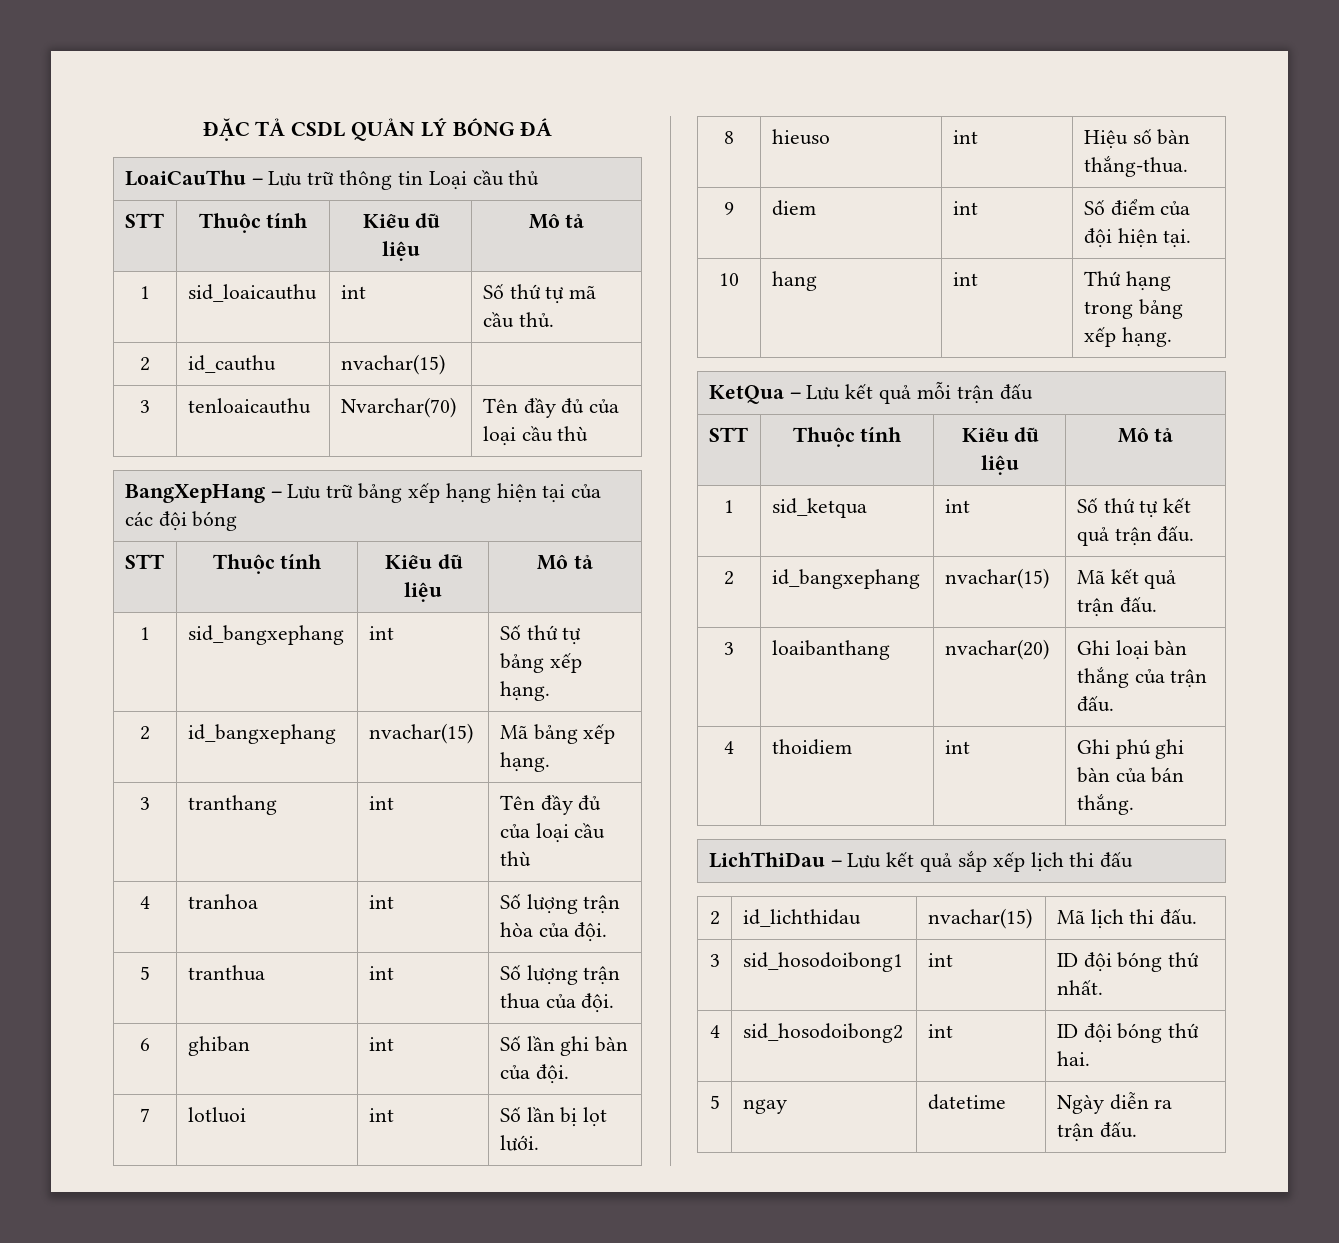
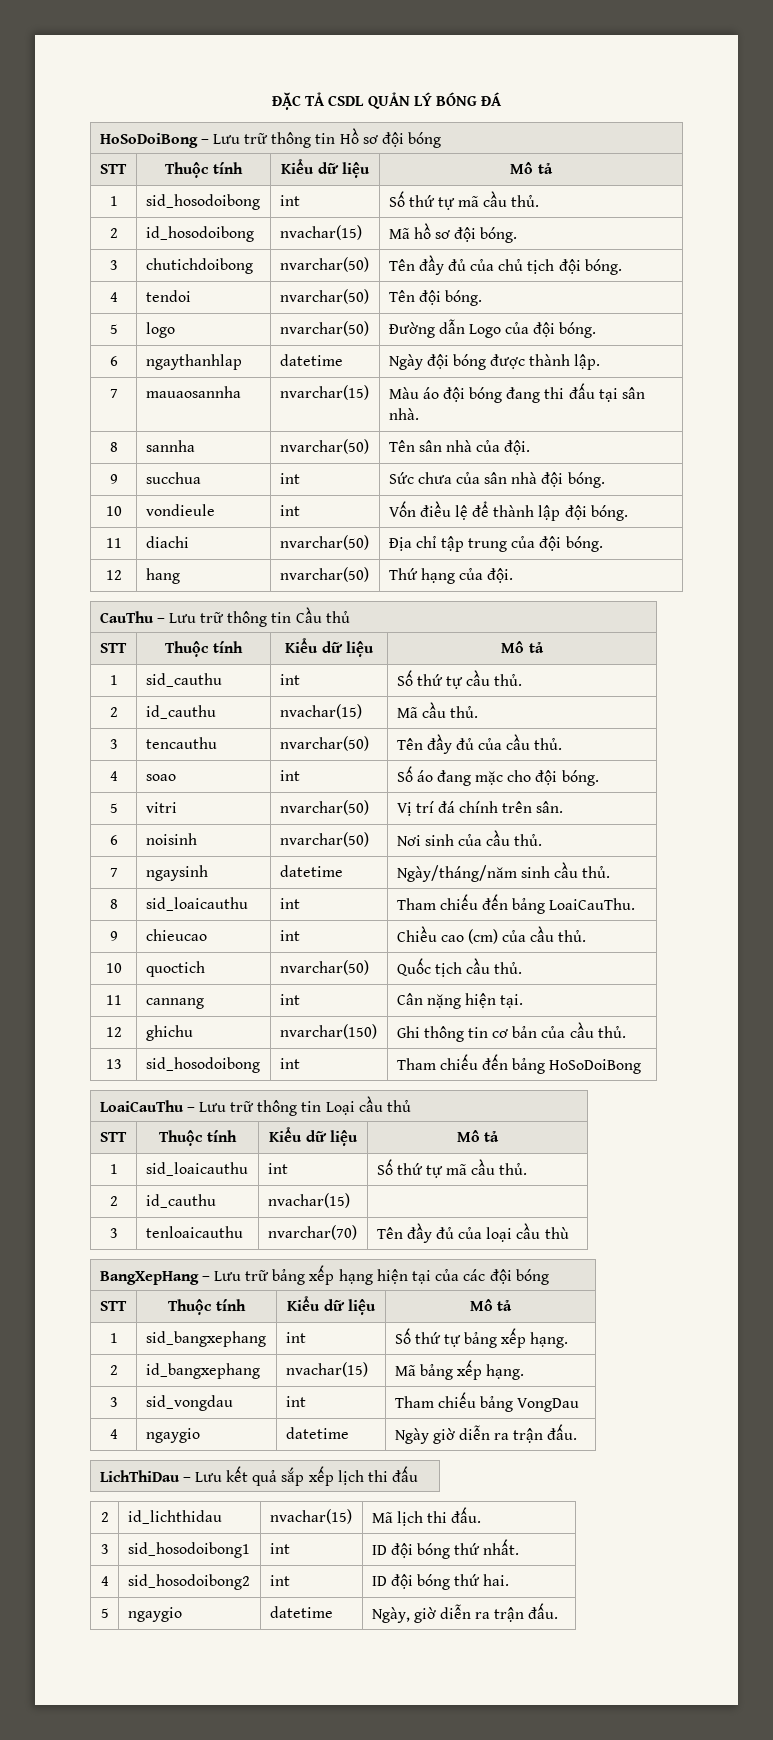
+ HoSoDoiBong – Lưu trữ thông tin Hồ sơ đội bóng
+ STT | Thuộc tính | Kiểu dữ liệu | Mô tả
+ 1 | sid_hosodoibong | int | Số thứ tự mã cầu thủ.
+ 2 | id_hosodoibong | nvachar(15) | Mã hồ sơ đội bóng.
+ 3 | chutichdoibong | nvarchar(50) | Tên đầy đủ của chủ tịch đội bóng.
+ 4 | tendoi | nvarchar(50) | Tên đội bóng.
+ 5 | logo | nvarchar(50) | Đường dẫn Logo của đội bóng.
+ 6 | ngaythanhlap | datetime | Ngày đội bóng được thành lập.
+ 7 | mauaosannha | nvarchar(15) | Màu áo đội bóng đang thi đấu tại sân nhà.
+ 8 | sannha | nvarchar(50) | Tên sân nhà của đội.
+ 9 | succhua | int | Sức chưa của sân nhà đội bóng.
+ 10 | vondieule | int | Vốn điều lệ để thành lập đội bóng.
+ 11 | diachi | nvarchar(50) | Địa chỉ tập trung của đội bóng.
+ 12 | hang | nvarchar(50) | Thứ hạng của đội.
+ CauThu – Lưu trữ thông tin Cầu thủ
+ STT | Thuộc tính | Kiểu dữ liệu | Mô tả
+ 1 | sid_cauthu | int | Số thứ tự cầu thủ.
+ 2 | id_cauthu | nvachar(15) | Mã cầu thủ.
+ 3 | tencauthu | nvarchar(50) | Tên đầy đủ của cầu thủ.
+ 4 | soao | int | Số áo đang mặc cho đội bóng.
+ 5 | vitri | nvarchar(50) | Vị trí đá chính trên sân.
+ 6 | noisinh | nvarchar(50) | Nơi sinh của cầu thủ.
+ 7 | ngaysinh | datetime | Ngày/tháng/năm sinh cầu thủ.
+ 8 | sid_loaicauthu | int | Tham chiếu đến bảng LoaiCauThu.
+ 9 | chieucao | int | Chiều cao (cm) của cầu thủ.
+ 10 | quoctich | nvarchar(50) | Quốc tịch cầu thủ.
+ 11 | cannang | int | Cân nặng hiện tại.
+ 12 | ghichu | nvarchar(150) | Ghi thông tin cơ bản của cầu thủ.
+ 13 | sid_hosodoibong | int | Tham chiếu đến bảng HoSoDoiBong
- 3 | tenloaicauthu | Nvarchar(70) | Tên đầy đủ của loại cầu thù
+ 3 | tenloaicauthu | nvarchar(70) | Tên đầy đủ của loại cầu thù
- 3 | tranthang | int | Tên đầy đủ của loại cầu thù
- 4 | tranhoa | int | Số lượng trận hòa của đội.
- 5 | tranthua | int | Số lượng trận thua của đội.
- 6 | ghiban | int | Số lần ghi bàn của đội.
- 7 | lotluoi | int | Số lần bị lọt lưới.
- 8 | hieuso | int | Hiệu số bàn thắng-thua.
- 9 | diem | int | Số điểm của đội hiện tại.
- 10 | hang | int | Thứ hạng trong bảng xếp hạng.
- KetQua – Lưu kết quả mỗi trận đấu
- STT | Thuộc tính | Kiểu dữ liệu | Mô tả
- 1 | sid_ketqua | int | Số thứ tự kết quả trận đấu.
- 2 | id_bangxephang | nvachar(15) | Mã kết quả trận đấu.
- 3 | loaibanthang | nvachar(20) | Ghi loại bàn thắng của trận đấu.
- 4 | thoidiem | int | Ghi phú ghi bàn của bán thắng.
+ 3 | sid_vongdau | int | Tham chiếu bảng VongDau
+ 4 | ngaygio | datetime | Ngày giờ diễn ra trận đấu.
- 5 | ngay | datetime | Ngày diễn ra trận đấu.
+ 5 | ngaygio | datetime | Ngày, giờ diễn ra trận đấu.

